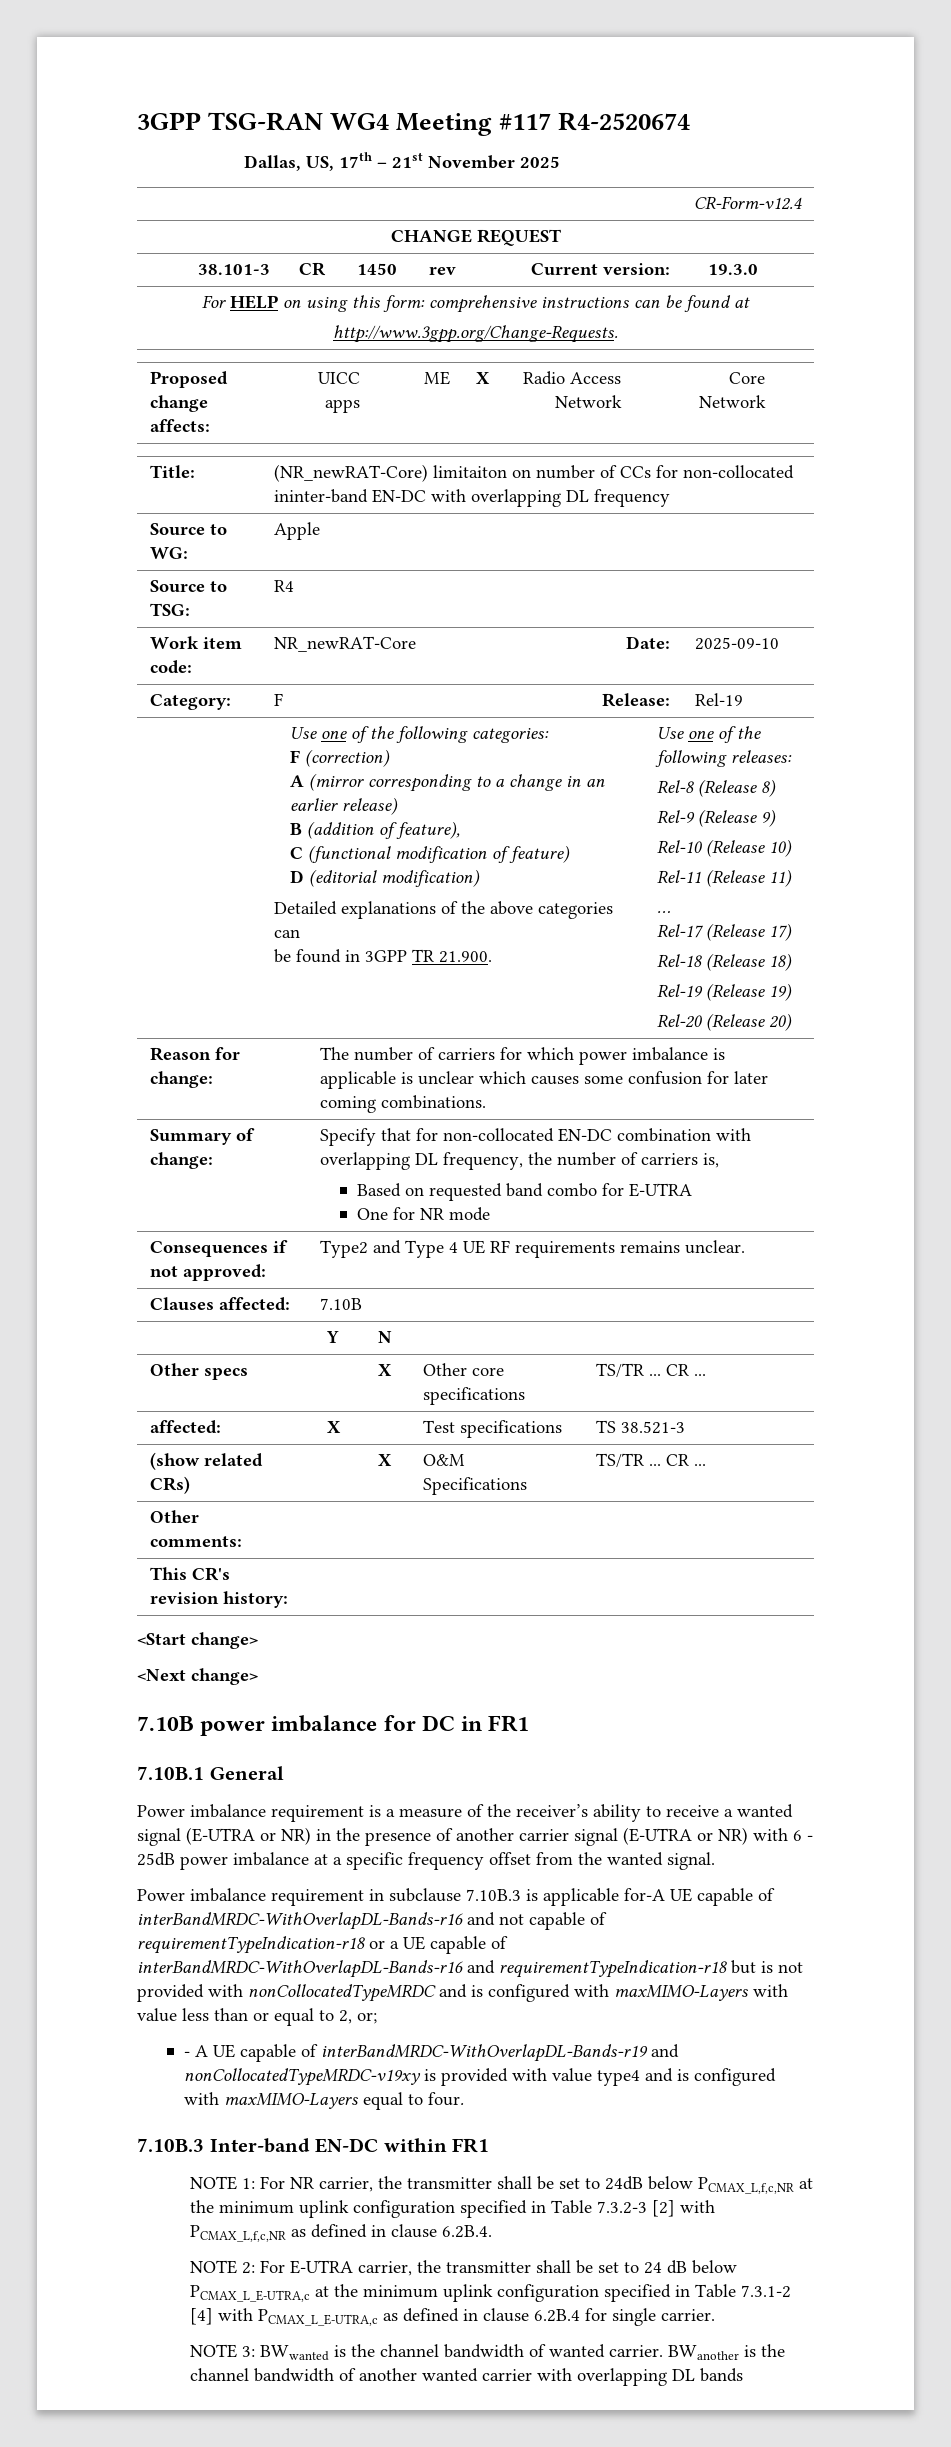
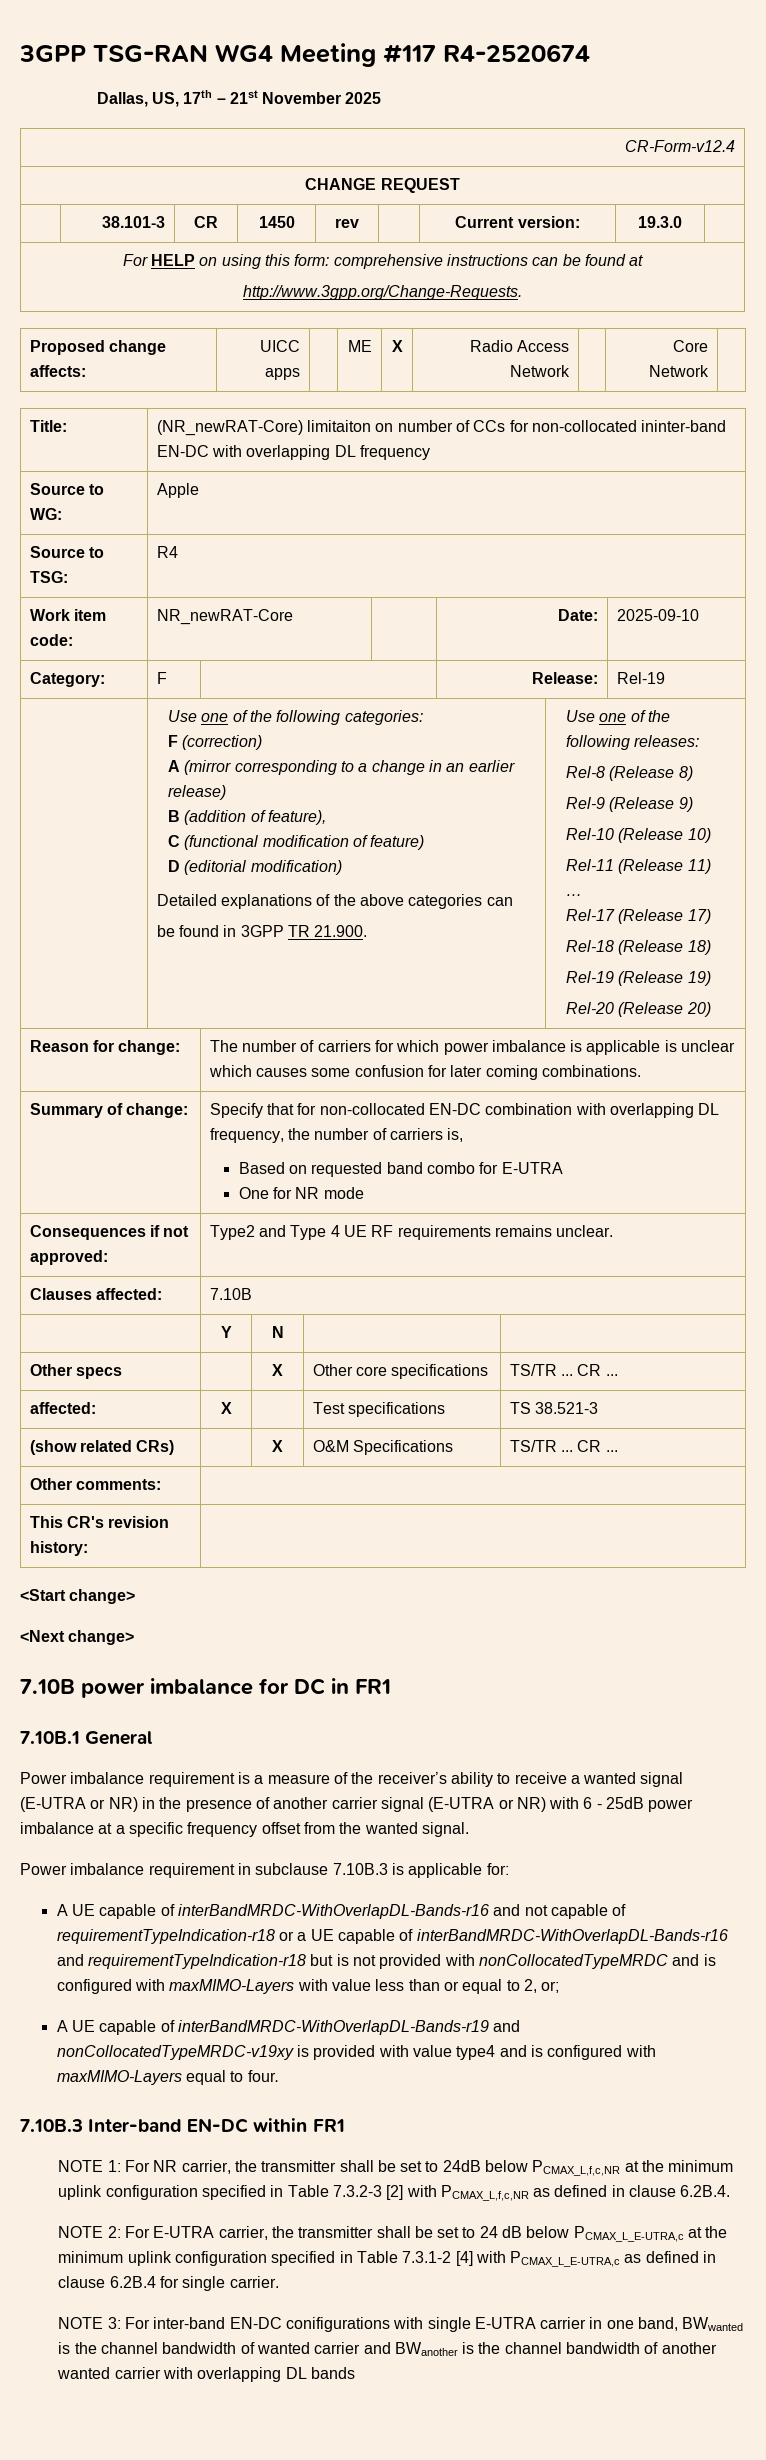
- Power imbalance requirement in subclause 7.10B.3 is applicable for-A UE capable of interBandMRDC-WithOverlapDL-Bands-r16 and not capable of requirementTypeIndication-r18 or a UE capable of interBandMRDC-WithOverlapDL-Bands-r16 and requirementTypeIndication-r18 but is not provided with nonCollocatedTypeMRDC and is configured with maxMIMO-Layers with value less than or equal to 2, or;
+ Power imbalance requirement in subclause 7.10B.3 is applicable for:
+ A UE capable of interBandMRDC-WithOverlapDL-Bands-r16 and not capable of requirementTypeIndication-r18 or a UE capable of interBandMRDC-WithOverlapDL-Bands-r16 and requirementTypeIndication-r18 but is not provided with nonCollocatedTypeMRDC and is configured with maxMIMO-Layers with value less than or equal to 2, or;
- - A UE capable of interBandMRDC-WithOverlapDL-Bands-r19 and nonCollocatedTypeMRDC-v19xy is provided with value type4 and is configured with maxMIMO-Layers equal to four.
+ A UE capable of interBandMRDC-WithOverlapDL-Bands-r19 and nonCollocatedTypeMRDC-v19xy is provided with value type4 and is configured with maxMIMO-Layers equal to four.
- NOTE 3: BWwanted is the channel bandwidth of wanted carrier. BWanother is the channel bandwidth of another wanted carrier with overlapping DL bands
+ NOTE 3: For inter-band EN-DC conifigurations with single E-UTRA carrier in one band, BWwanted is the channel bandwidth of wanted carrier and BWanother is the channel bandwidth of another wanted carrier with overlapping DL bands

